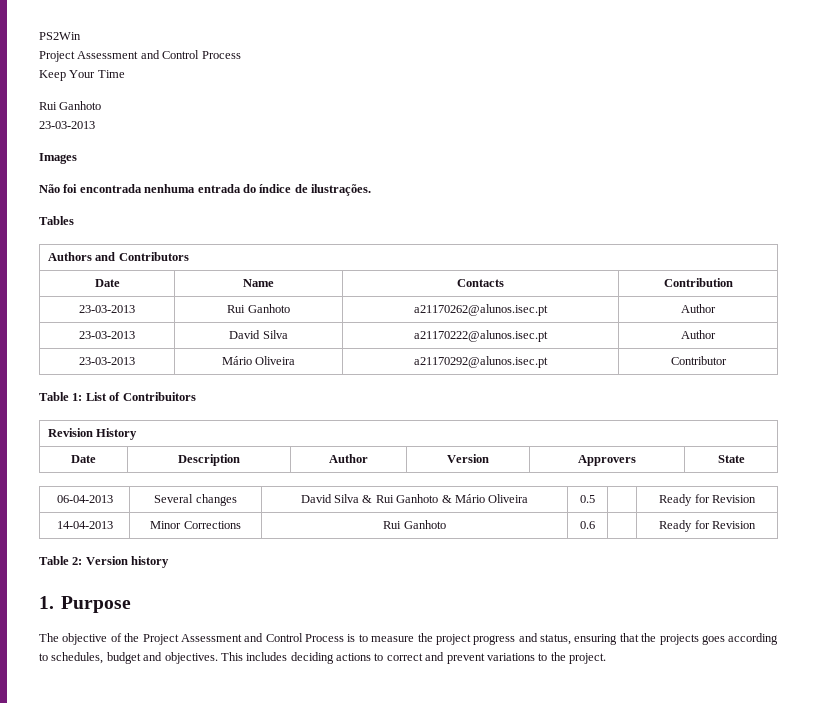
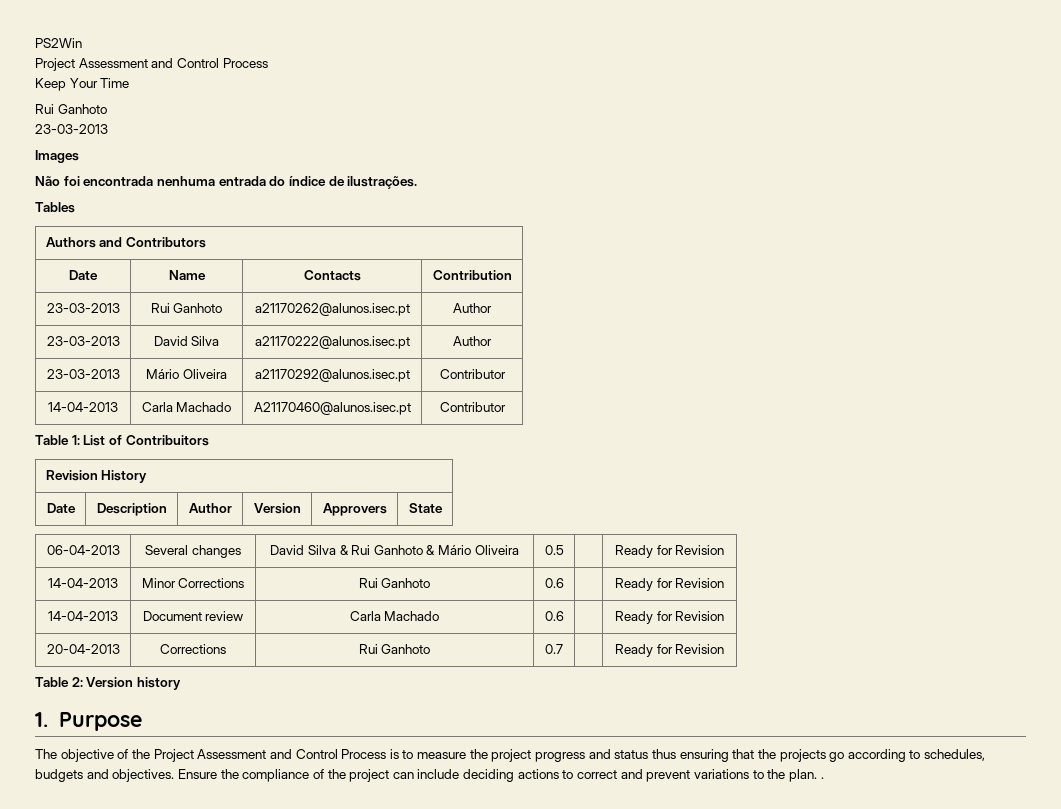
+ 14-04-2013 | Carla Machado | A21170460@alunos.isec.pt | Contributor
+ 14-04-2013 | Document review | Carla Machado | 0.6 | | Ready for Revision
+ 20-04-2013 | Corrections | Rui Ganhoto | 0.7 | | Ready for Revision
- The objective of the Project Assessment and Control Process is to measure the project progress and status, ensuring that the projects goes according to schedules, budget and objectives.
+ The objective of the Project Assessment and Control Process is to measure the project progress and status thus ensuring that the projects go according to schedules, budgets and objectives.
- This includes deciding actions to correct and prevent variations to the project.
+ Ensure the compliance of the project can include deciding actions to correct and prevent variations to the plan. .

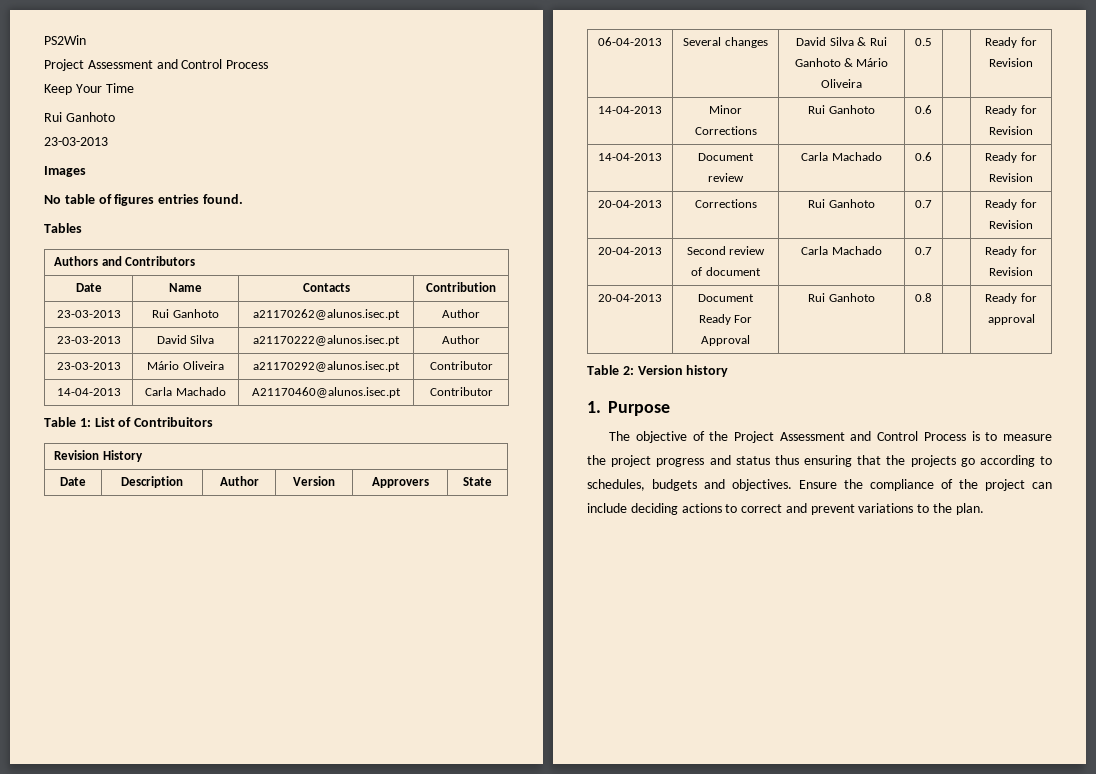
- Não foi encontrada nenhuma entrada do índice de ilustrações.
+ No table of figures entries found.
+ 20-04-2013 | Second review of document | Carla Machado | 0.7 | | Ready for Revision
+ 20-04-2013 | Document Ready For Approval | Rui Ganhoto | 0.8 | | Ready for approval
- Ensure the compliance of the project can include deciding actions to correct and prevent variations to the plan. .
+ Ensure the compliance of the project can include deciding actions to correct and prevent variations to the plan.

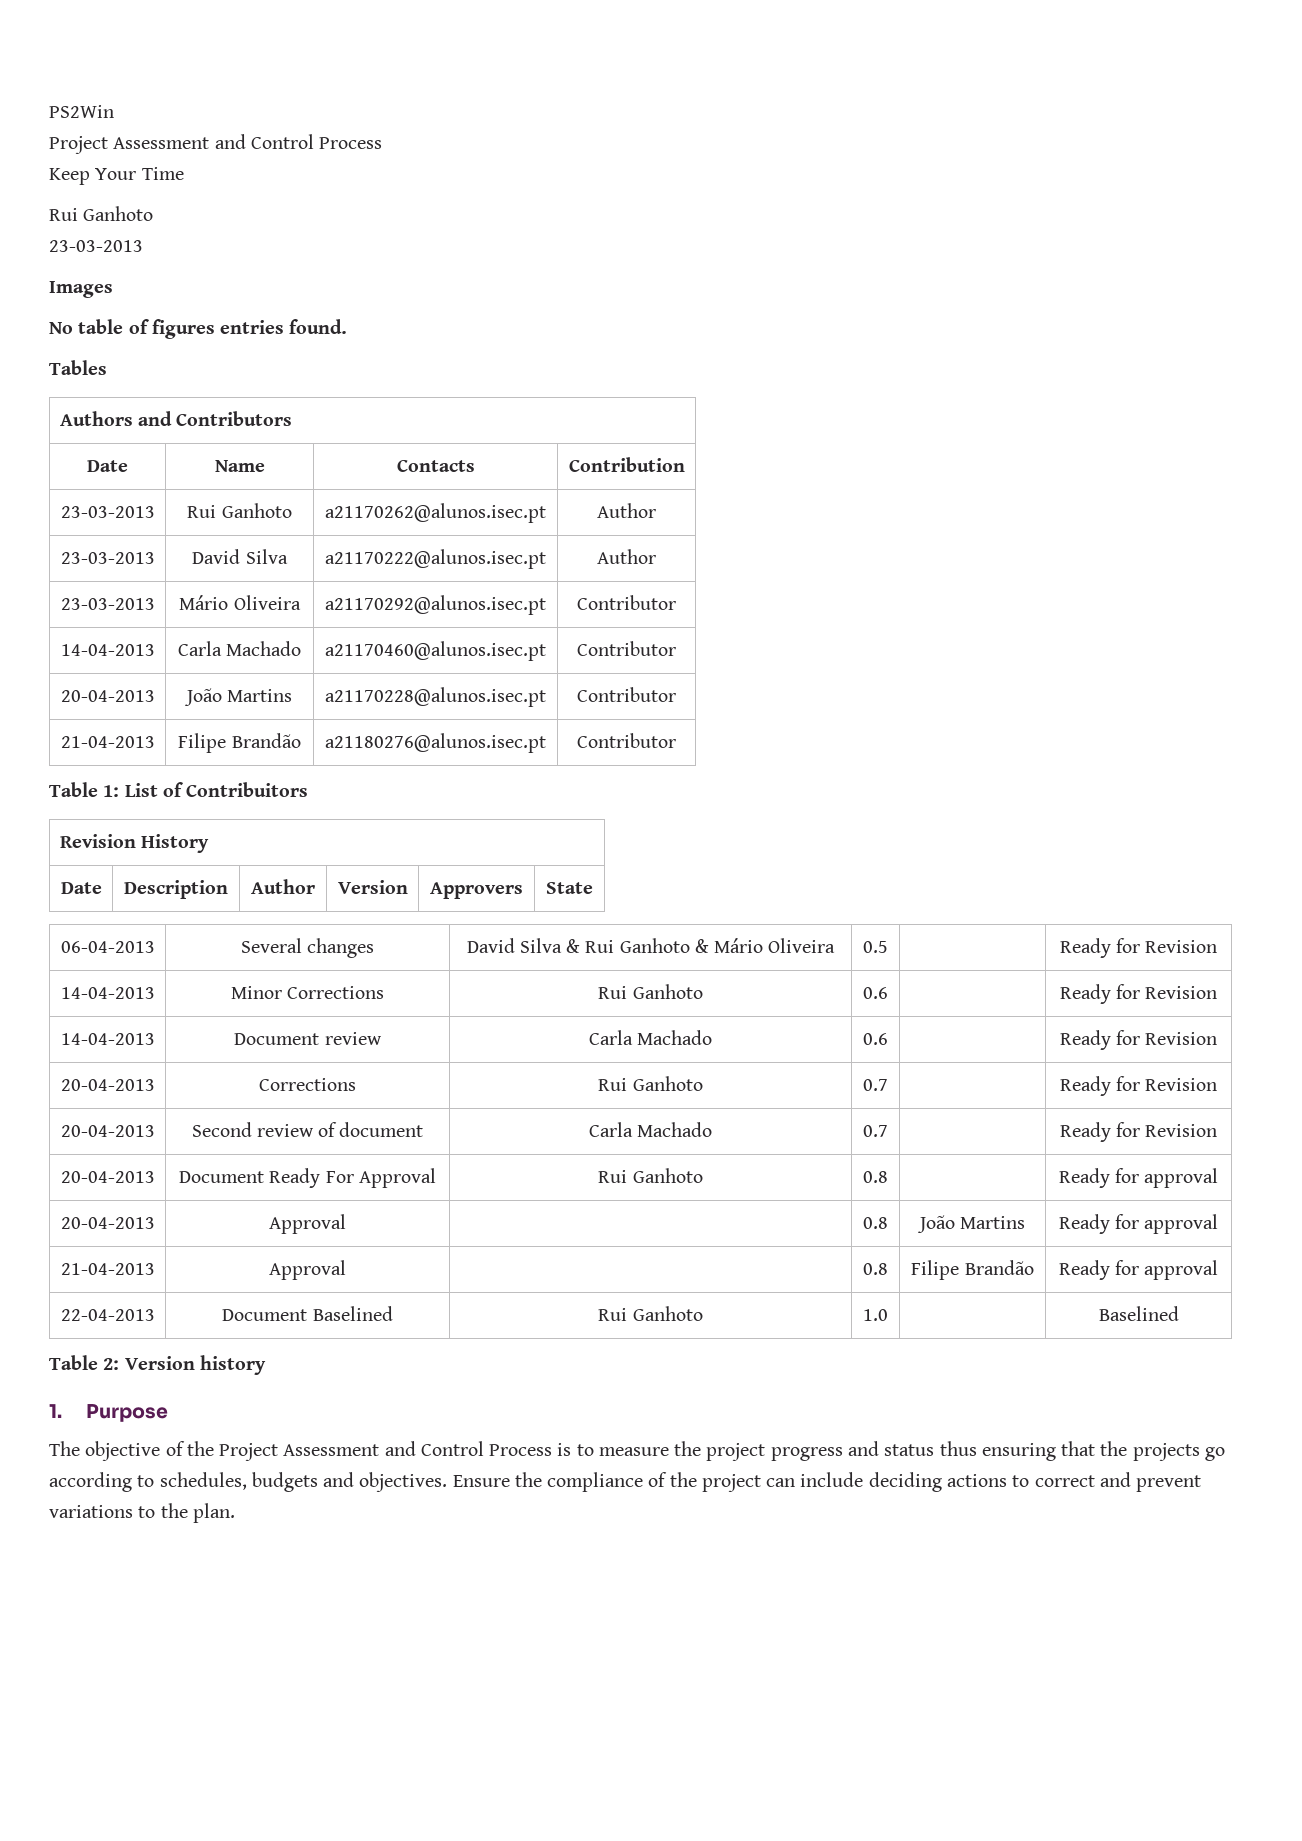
- 14-04-2013 | Carla Machado | A21170460@alunos.isec.pt | Contributor
+ 14-04-2013 | Carla Machado | a21170460@alunos.isec.pt | Contributor
+ 20-04-2013 | João Martins | a21170228@alunos.isec.pt | Contributor
+ 21-04-2013 | Filipe Brandão | a21180276@alunos.isec.pt | Contributor
+ 20-04-2013 | Approval | | 0.8 | João Martins | Ready for approval
+ 21-04-2013 | Approval | | 0.8 | Filipe Brandão | Ready for approval
+ 22-04-2013 | Document Baselined | Rui Ganhoto | 1.0 | | Baselined

